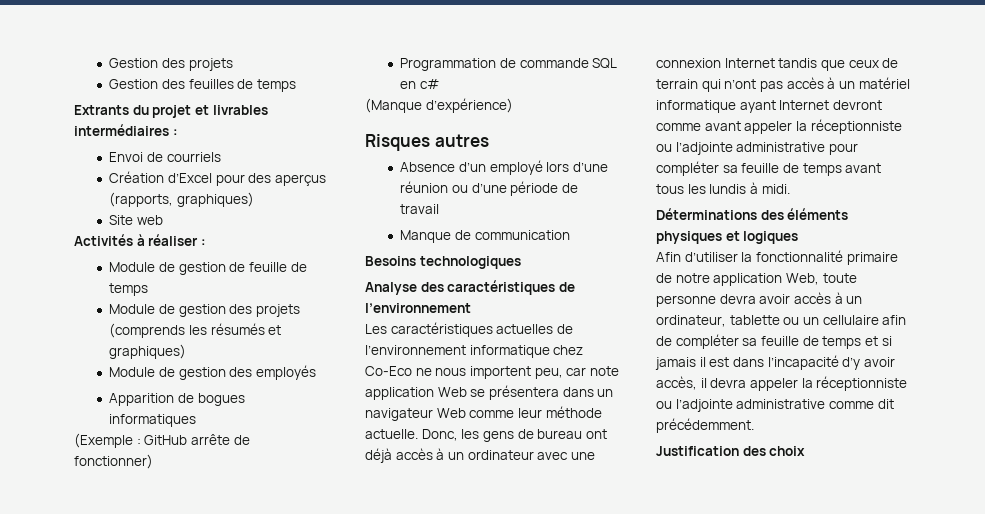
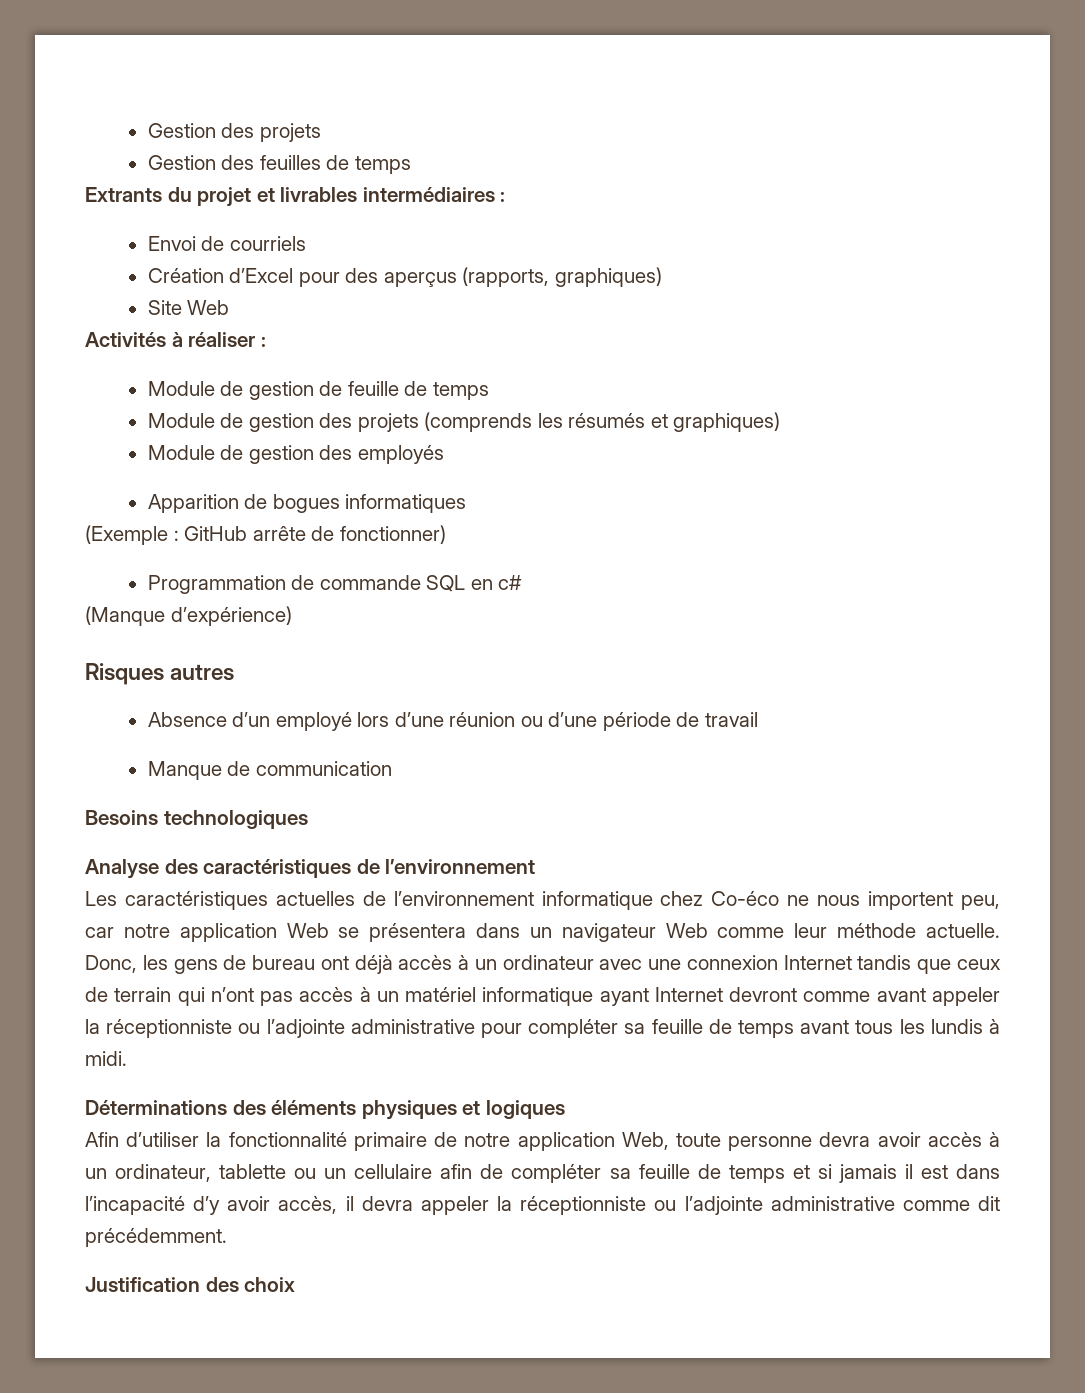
- Site web
+ Site Web
- Les caractéristiques actuelles de l’environnement informatique chez Co-Eco ne nous importent peu, car note application Web se présentera dans un navigateur Web comme leur méthode actuelle.
+ Les caractéristiques actuelles de l’environnement informatique chez Co-éco ne nous importent peu, car notre application Web se présentera dans un navigateur Web comme leur méthode actuelle.

